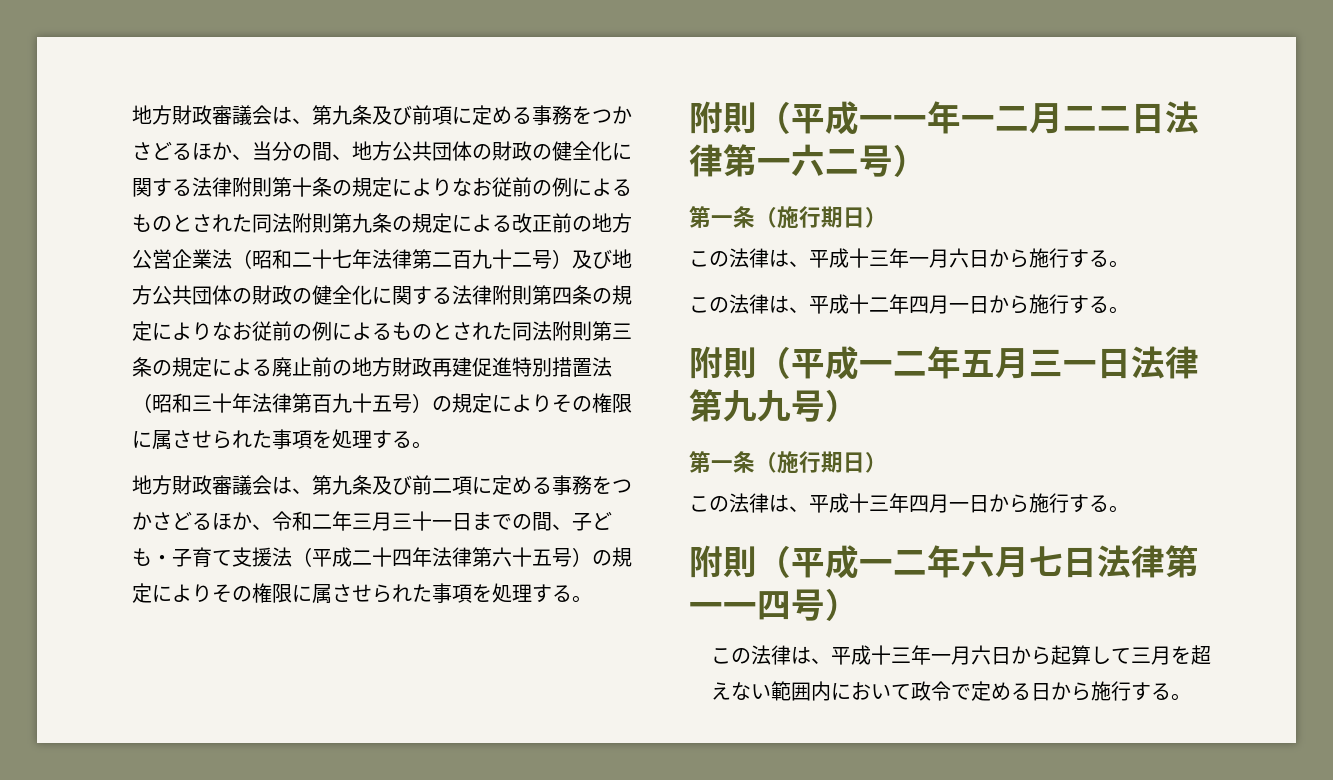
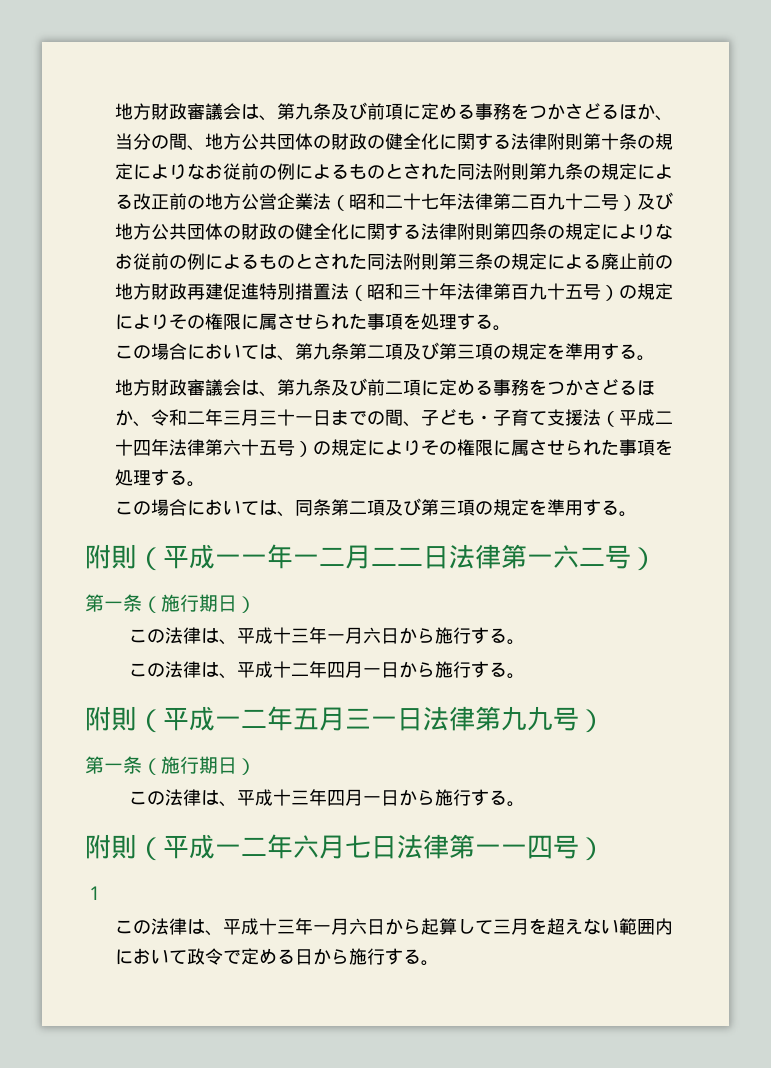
+ この場合においては、第九条第二項及び第三項の規定を準用する。
+ この場合においては、同条第二項及び第三項の規定を準用する。
+ １

